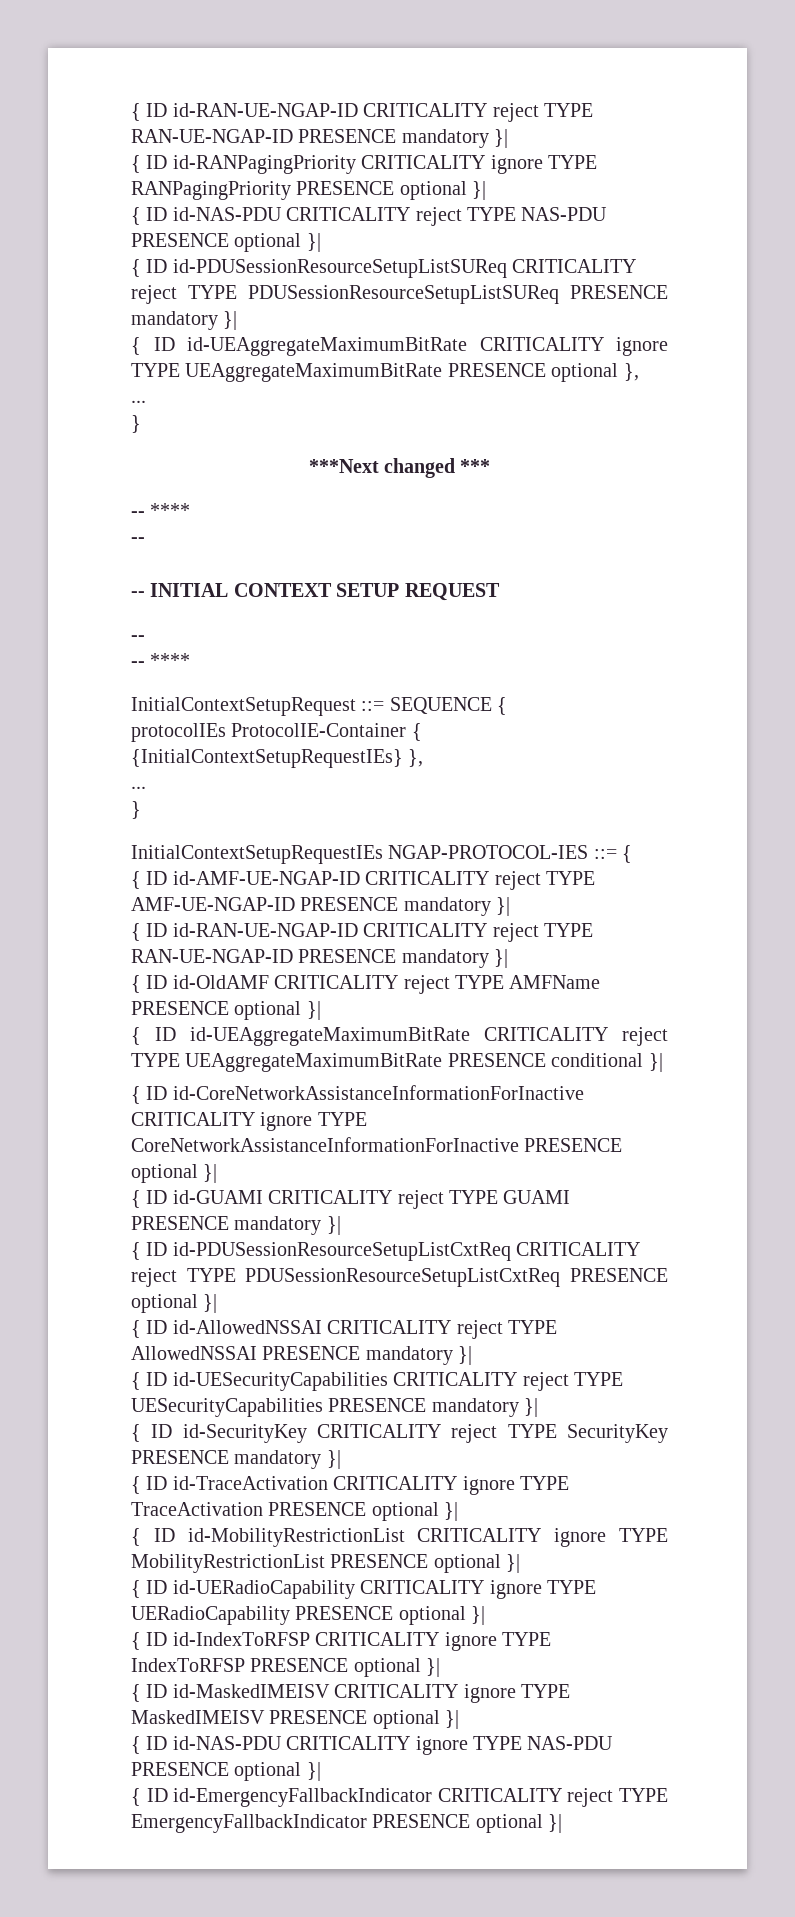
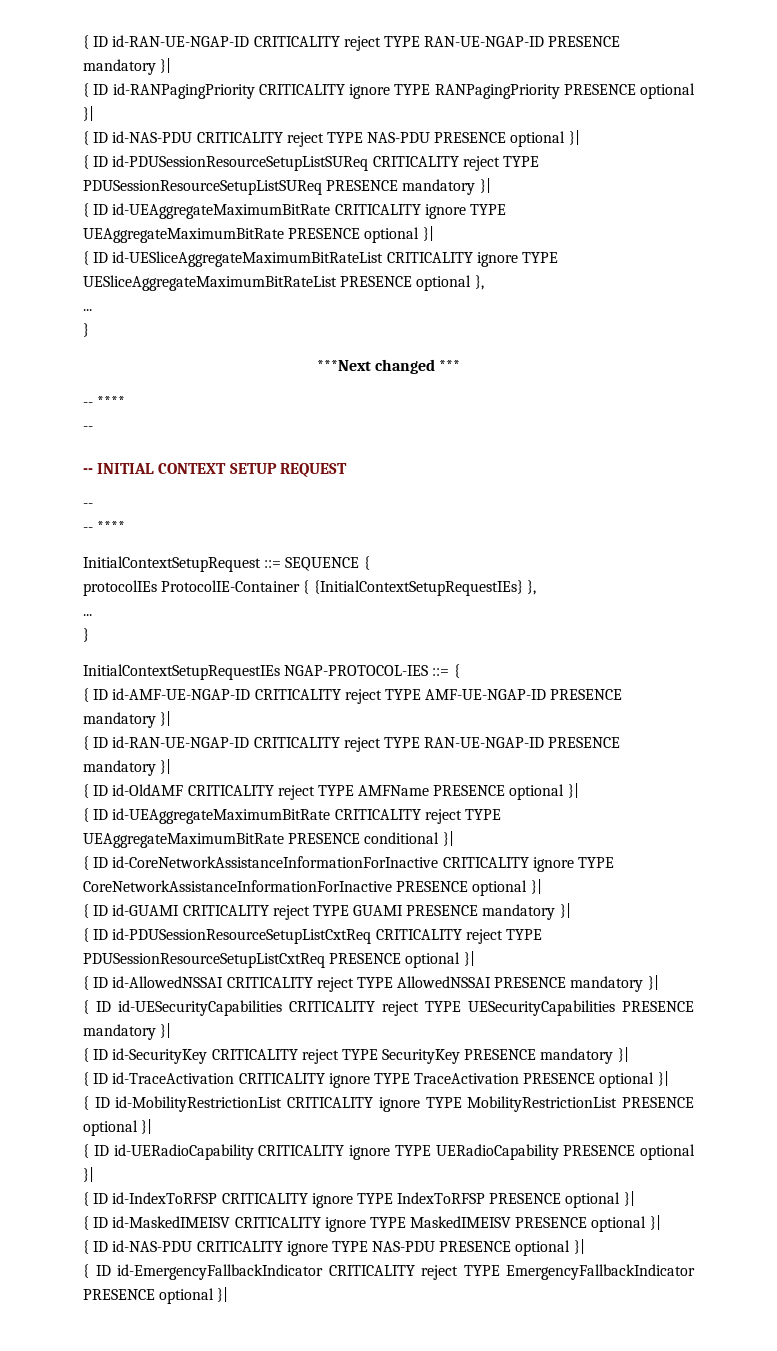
- { ID id-UEAggregateMaximumBitRate CRITICALITY ignore TYPE UEAggregateMaximumBitRate PRESENCE optional },
+ { ID id-UEAggregateMaximumBitRate CRITICALITY ignore TYPE UEAggregateMaximumBitRate PRESENCE optional }|
+ { ID id-UESliceAggregateMaximumBitRateList CRITICALITY ignore TYPE UESliceAggregateMaximumBitRateList PRESENCE optional },

